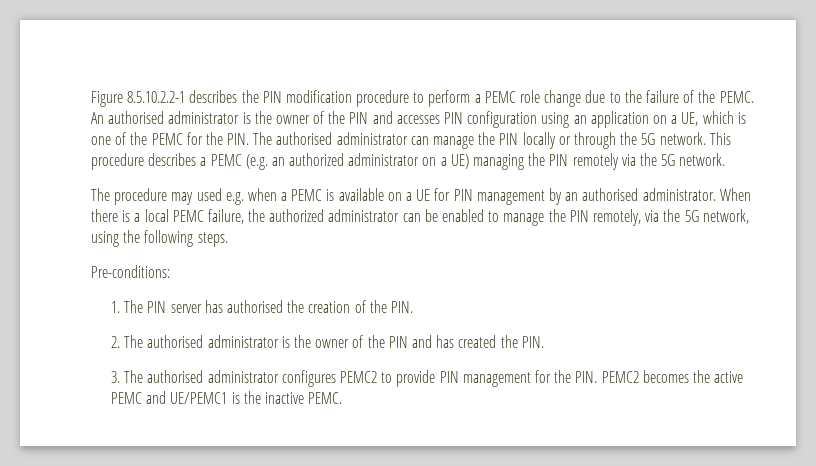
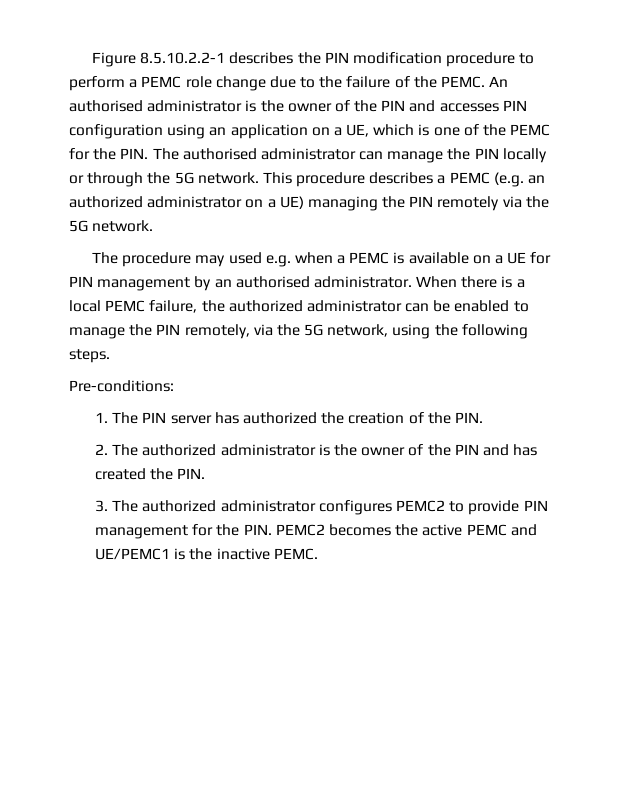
- 1. The PIN server has authorised the creation of the PIN.
+ 1. The PIN server has authorized the creation of the PIN.
- 2. The authorised administrator is the owner of the PIN and has created the PIN.
+ 2. The authorized administrator is the owner of the PIN and has created the PIN.
- 3. The authorised administrator configures PEMC2 to provide PIN management for the PIN. PEMC2 becomes the active PEMC and UE/PEMC1 is the inactive PEMC.
+ 3. The authorized administrator configures PEMC2 to provide PIN management for the PIN. PEMC2 becomes the active PEMC and UE/PEMC1 is the inactive PEMC.

